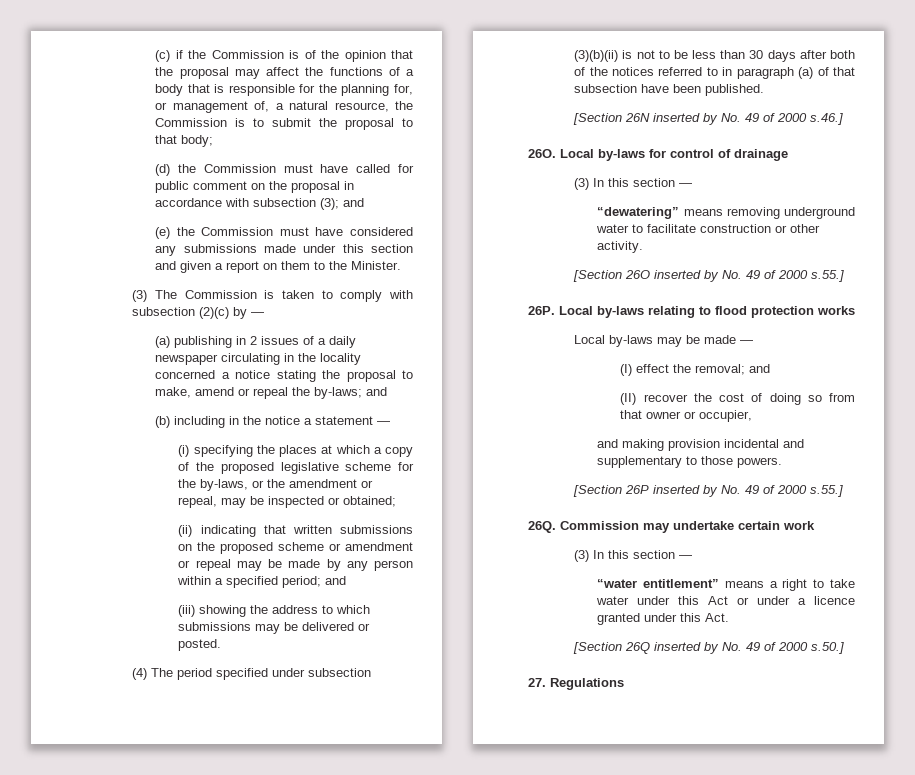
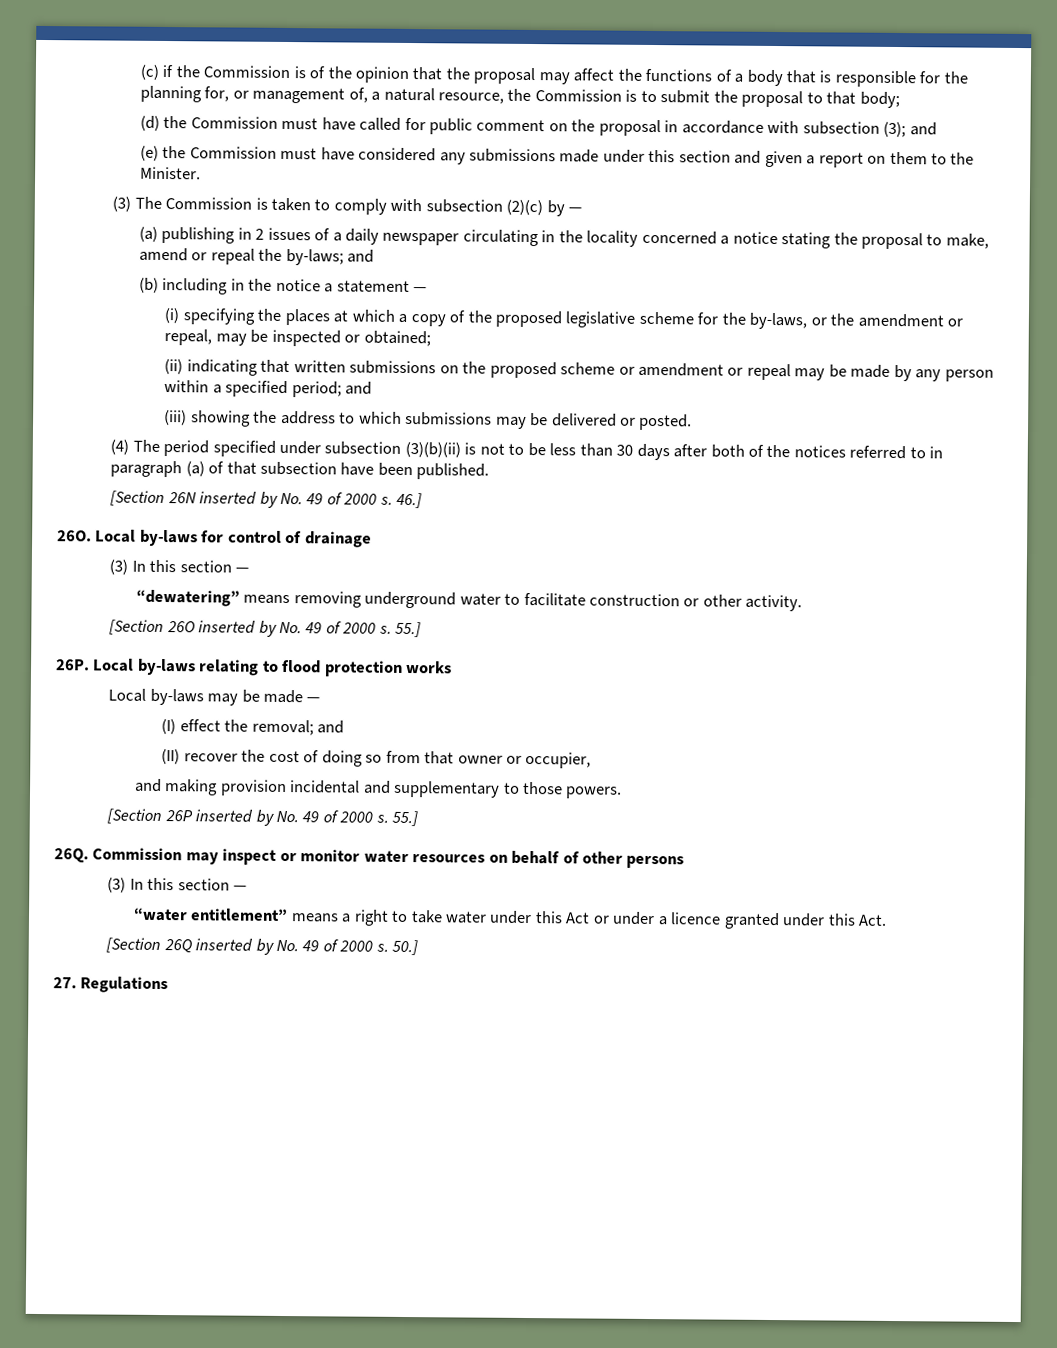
- [Section 26N inserted by No. 49 of 2000 s.46.]
+ [Section 26N inserted by No. 49 of 2000 s. 46.]
- [Section 26O inserted by No. 49 of 2000 s.55.]
+ [Section 26O inserted by No. 49 of 2000 s. 55.]
- [Section 26P inserted by No. 49 of 2000 s.55.]
+ [Section 26P inserted by No. 49 of 2000 s. 55.]
- Commission may undertake certain work
+ Commission may inspect or monitor water resources on behalf of other persons
- [Section 26Q inserted by No. 49 of 2000 s.50.]
+ [Section 26Q inserted by No. 49 of 2000 s. 50.]

